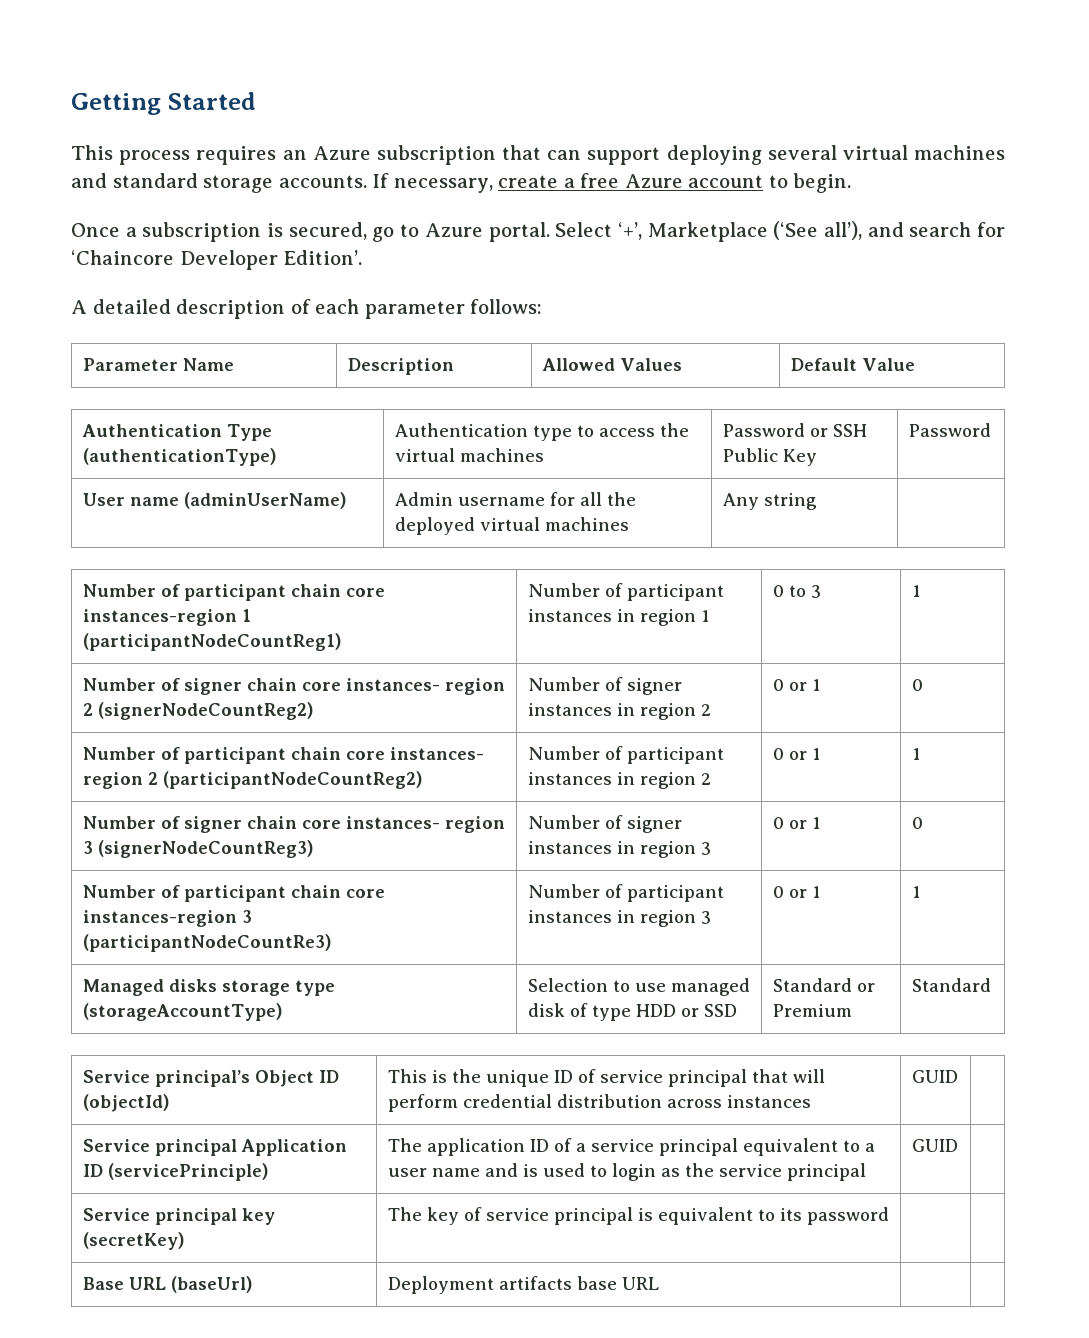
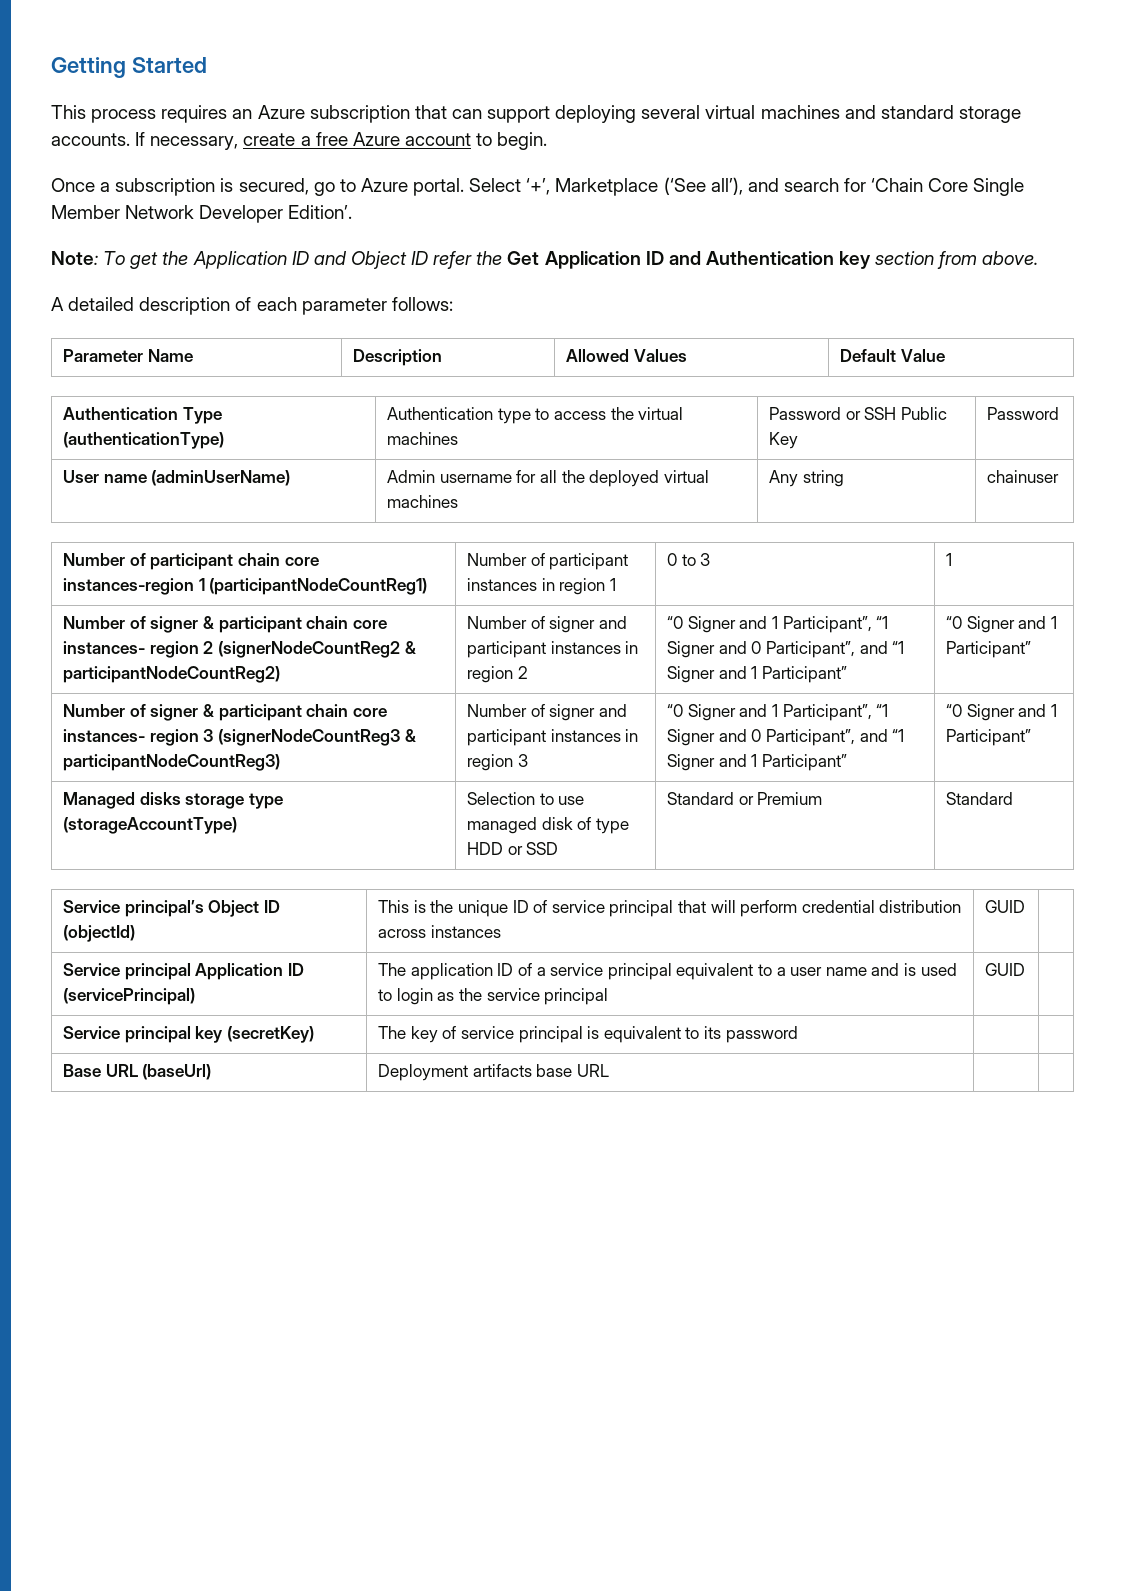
- Select ‘+’, Marketplace (‘See all’), and search for ‘Chaincore Developer Edition’.
+ Select ‘+’, Marketplace (‘See all’), and search for ‘Chain Core Single Member Network Developer Edition’.
+ Note: To get the Application ID and Object ID refer the Get Application ID and Authentication key section from above.
- User name (adminUserName) | Admin username for all the deployed virtual machines | Any string |
+ User name (adminUserName) | Admin username for all the deployed virtual machines | Any string | chainuser
- Number of signer chain core instances- region 2 (signerNodeCountReg2) | Number of signer instances in region 2 | 0 or 1 | 0
- Number of participant chain core instances- region 2 (participantNodeCountReg2) | Number of participant instances in region 2 | 0 or 1 | 1
- Number of signer chain core instances- region 3 (signerNodeCountReg3) | Number of signer instances in region 3 | 0 or 1 | 0
- Number of participant chain core instances-region 3 (participantNodeCountRe3) | Number of participant instances in region 3 | 0 or 1 | 1
+ Number of signer & participant chain core instances- region 2 (signerNodeCountReg2 & participantNodeCountReg2) | Number of signer and participant instances in region 2 | “0 Signer and 1 Participant”, “1 Signer and 0 Participant”, and “1 Signer and 1 Participant” | “0 Signer and 1 Participant”
+ Number of signer & participant chain core instances- region 3 (signerNodeCountReg3 & participantNodeCountReg3) | Number of signer and participant instances in region 3 | “0 Signer and 1 Participant”, “1 Signer and 0 Participant”, and “1 Signer and 1 Participant” | “0 Signer and 1 Participant”
- Service principal Application ID (servicePrinciple) | The application ID of a service principal equivalent to a user name and is used to login as the service principal | GUID |
+ Service principal Application ID (servicePrincipal) | The application ID of a service principal equivalent to a user name and is used to login as the service principal | GUID |

